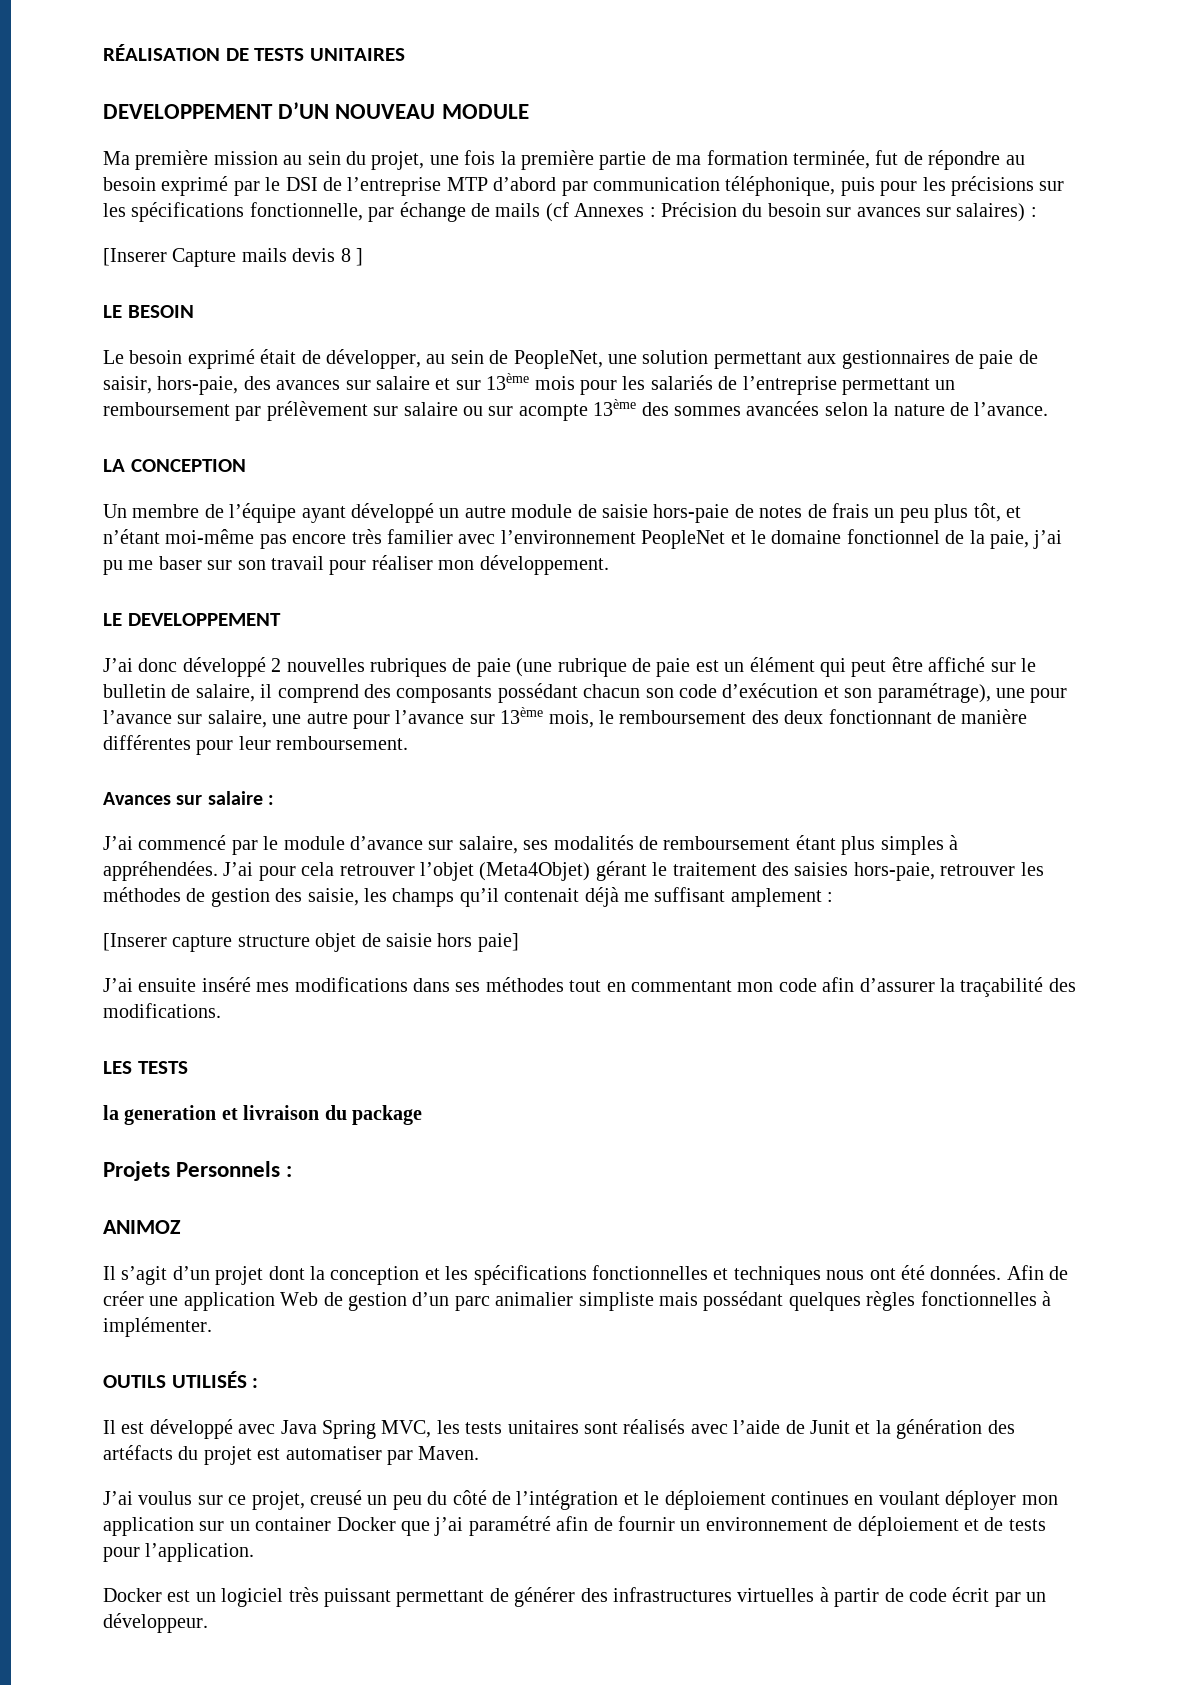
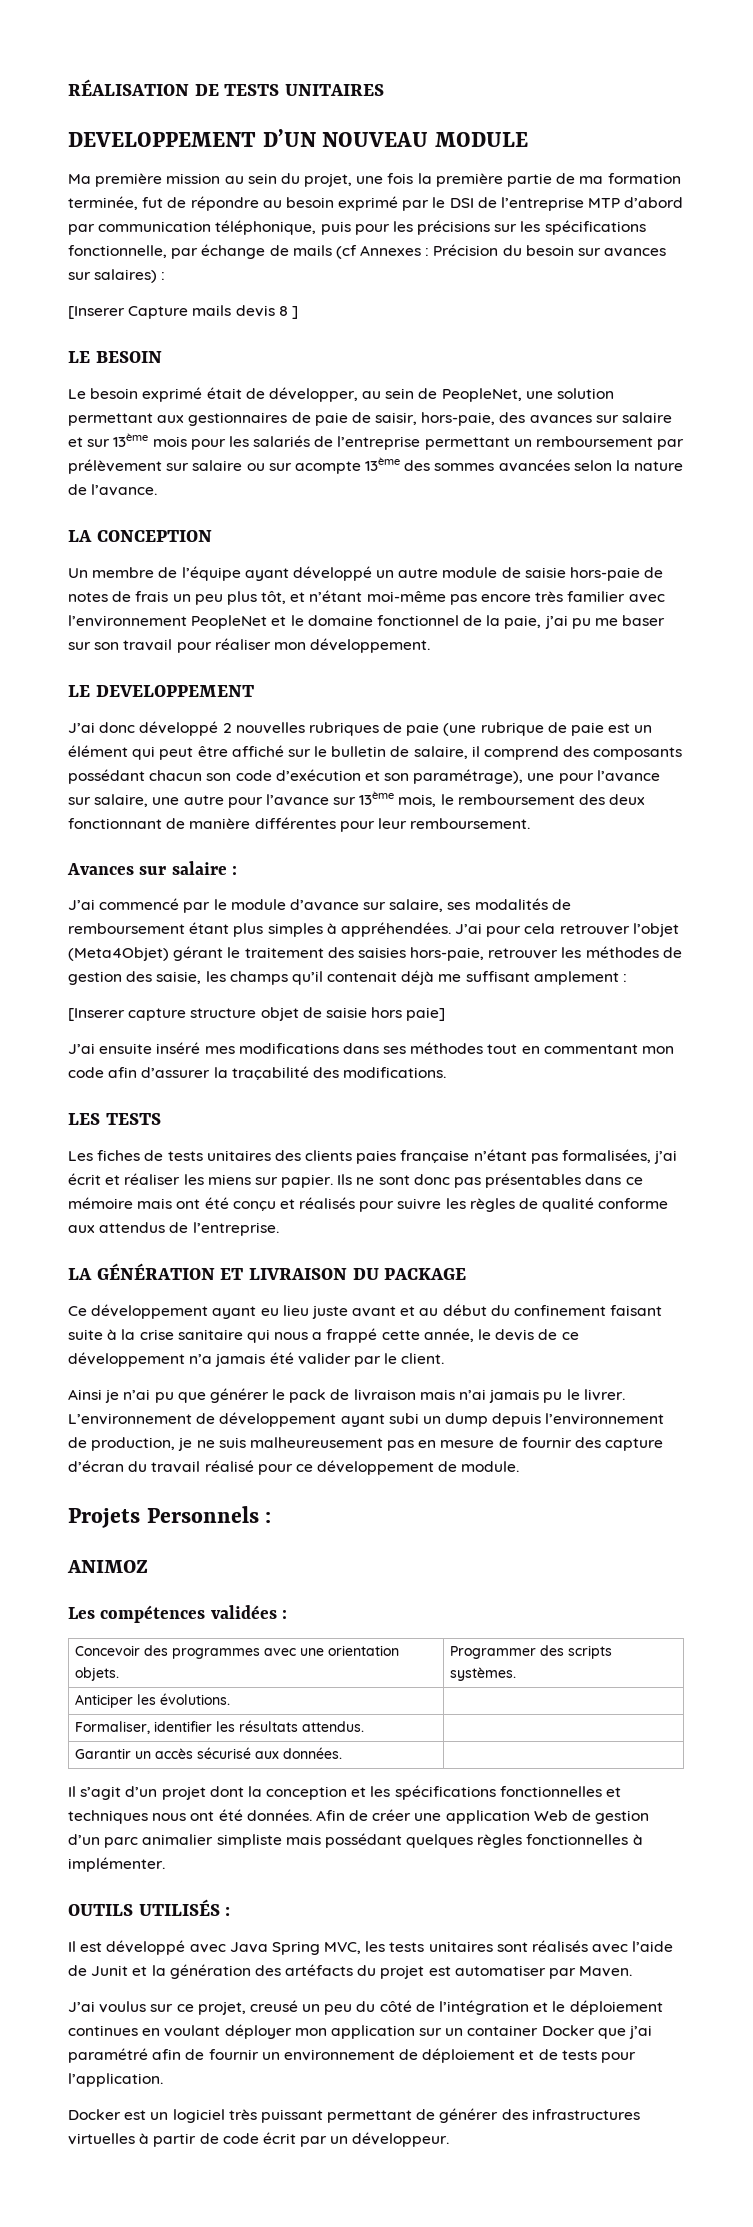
- la generation et livraison du package
+ Les fiches de tests unitaires des clients paies française n’étant pas formalisées, j’ai écrit et réaliser les miens sur papier. Ils ne sont donc pas présentables dans ce mémoire mais ont été conçu et réalisés pour suivre les règles de qualité conforme aux attendus de l’entreprise.
+ LA GÉNÉRATION ET LIVRAISON DU PACKAGE
+ Ce développement ayant eu lieu juste avant et au début du confinement faisant suite à la crise sanitaire qui nous a frappé cette année, le devis de ce développement n’a jamais été valider par le client.
+ Ainsi je n’ai pu que générer le pack de livraison mais n’ai jamais pu le livrer. L’environnement de développement ayant subi un dump depuis l’environnement de production, je ne suis malheureusement pas en mesure de fournir des capture d’écran du travail réalisé pour ce développement de module.
  Projets Personnels :
  ANIMOZ
+ Les compétences validées :
+ Concevoir des programmes avec une orientation objets. | Programmer des scripts systèmes.
+ Anticiper les évolutions. |
+ Formaliser, identifier les résultats attendus. |
+ Garantir un accès sécurisé aux données. |

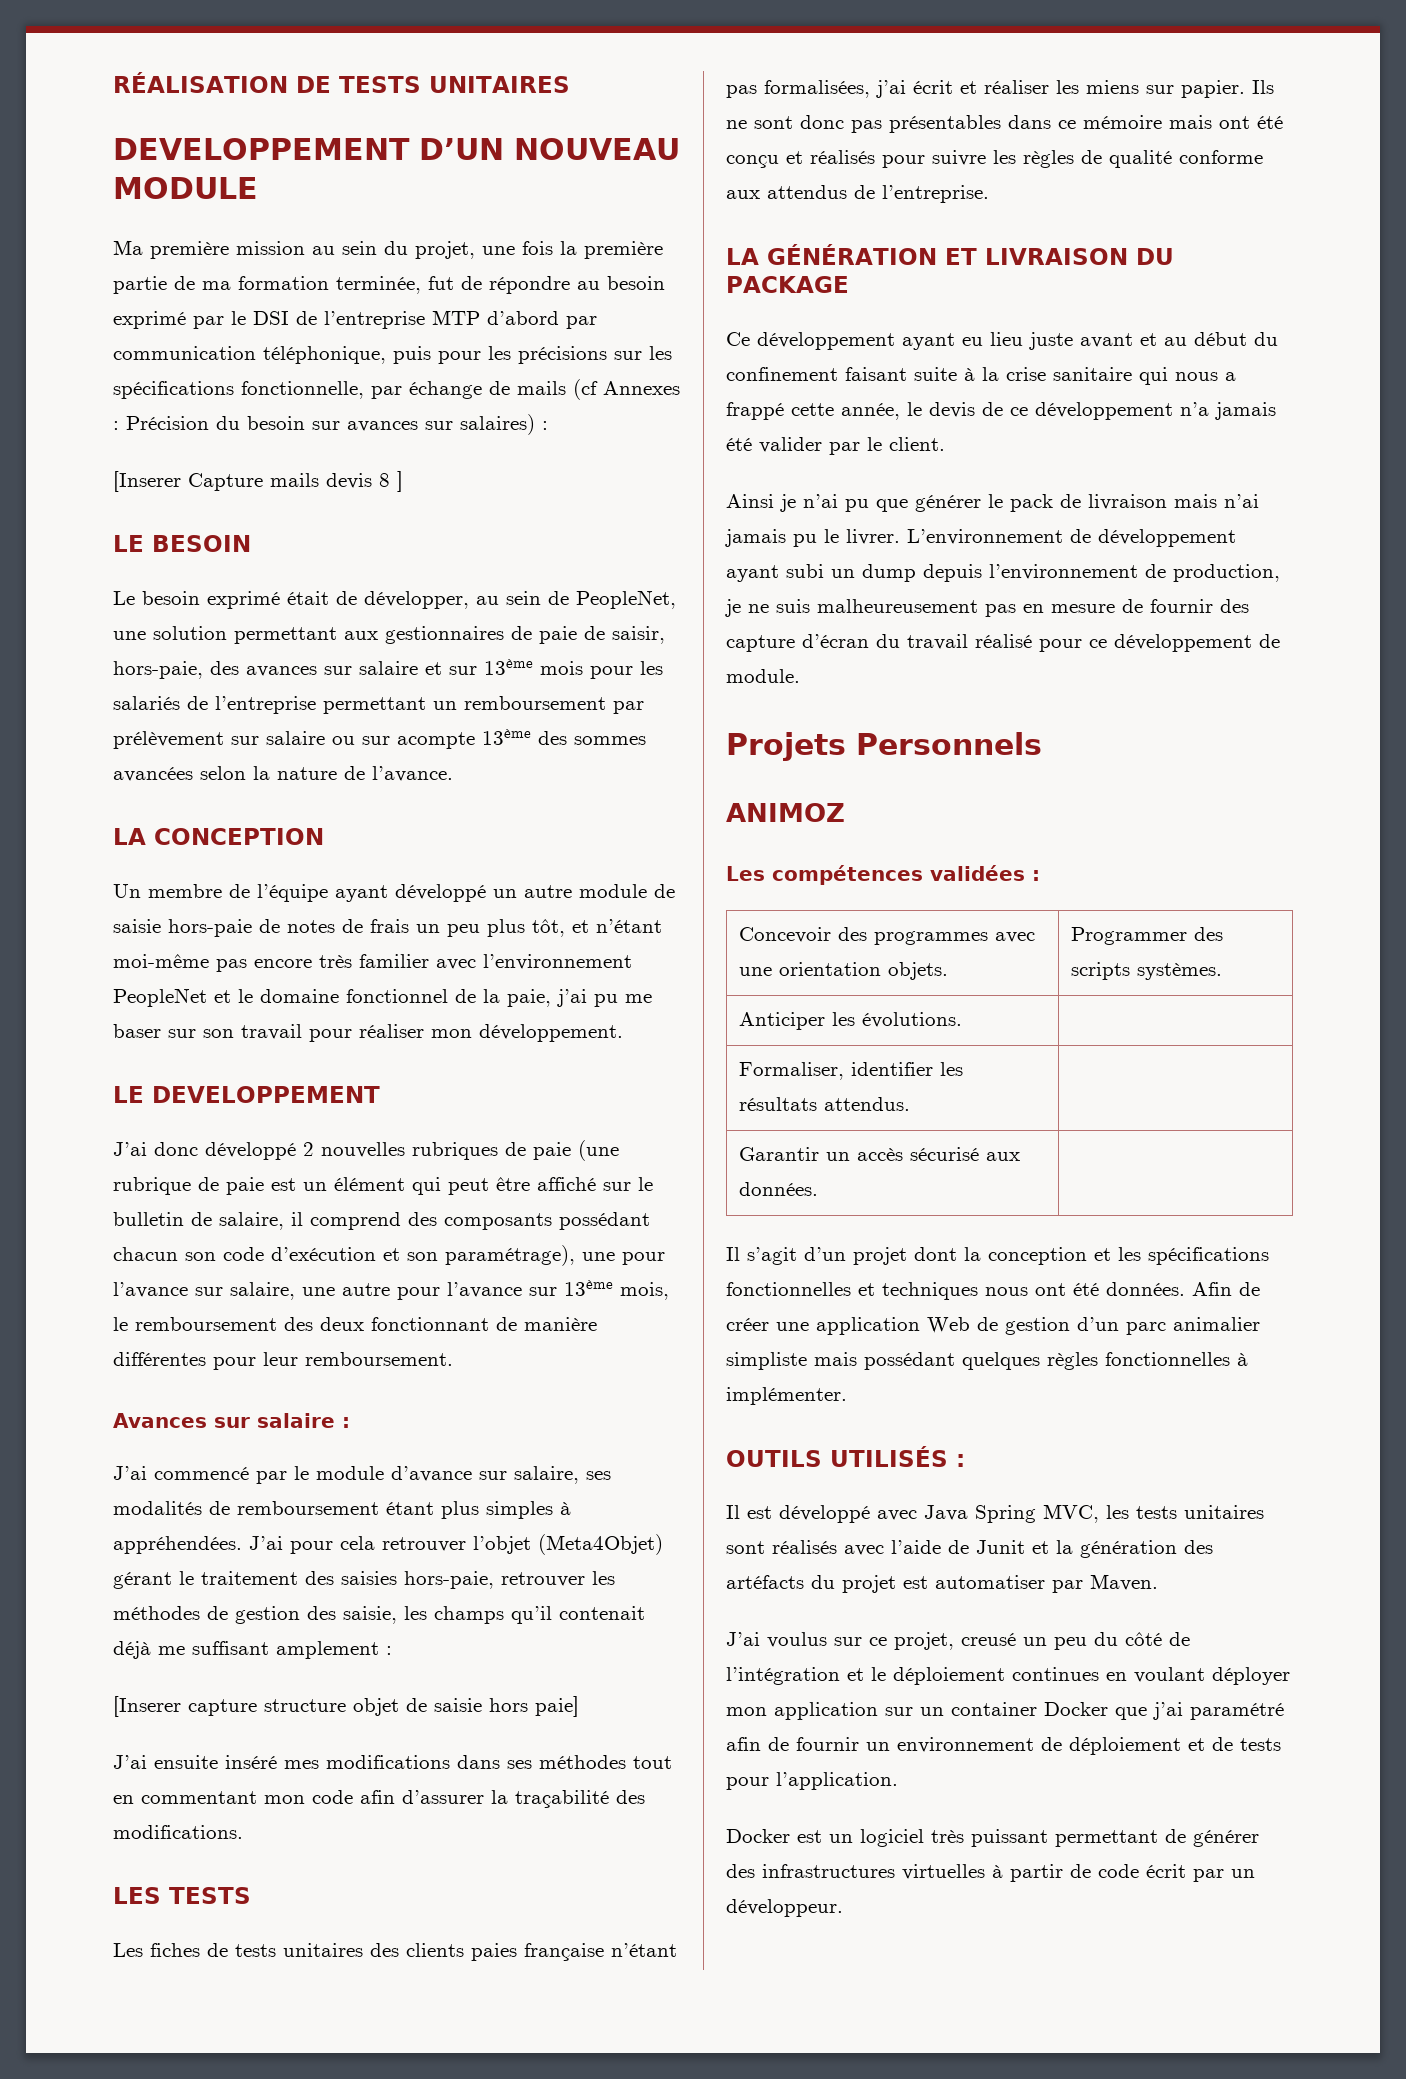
- Projets Personnels :
+ Projets Personnels

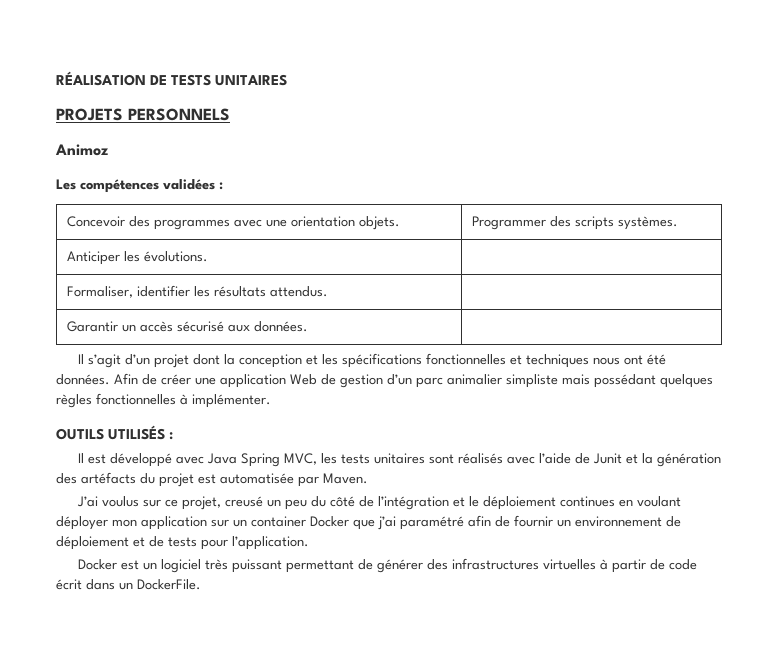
- DEVELOPPEMENT D’UN NOUVEAU MODULE
- Ma première mission au sein du projet, une fois la première partie de ma formation terminée, fut de répondre au besoin exprimé par le DSI de l’entreprise MTP d’abord par communication téléphonique, puis pour les précisions sur les spécifications fonctionnelle, par échange de mails (cf Annexes : Précision du besoin sur avances sur salaires) :
- [Inserer Capture mails devis 8 ]
- LE BESOIN
- Le besoin exprimé était de développer, au sein de PeopleNet, une solution permettant aux gestionnaires de paie de saisir, hors-paie, des avances sur salaire et sur 13ème mois pour les salariés de l’entreprise permettant un remboursement par prélèvement sur salaire ou sur acompte 13ème des sommes avancées selon la nature de l’avance.
- LA CONCEPTION
- Un membre de l’équipe ayant développé un autre module de saisie hors-paie de notes de frais un peu plus tôt, et n’étant moi-même pas encore très familier avec l’environnement PeopleNet et le domaine fonctionnel de la paie, j’ai pu me baser sur son travail pour réaliser mon développement.
- LE DEVELOPPEMENT
- J’ai donc développé 2 nouvelles rubriques de paie (une rubrique de paie est un élément qui peut être affiché sur le bulletin de salaire, il comprend des composants possédant chacun son code d’exécution et son paramétrage), une pour l’avance sur salaire, une autre pour l’avance sur 13ème mois, le remboursement des deux fonctionnant de manière différentes pour leur remboursement.
- Avances sur salaire :
- J’ai commencé par le module d’avance sur salaire, ses modalités de remboursement étant plus simples à appréhendées. J’ai pour cela retrouver l’objet (Meta4Objet) gérant le traitement des saisies hors-paie, retrouver les méthodes de gestion des saisie, les champs qu’il contenait déjà me suffisant amplement :
- [Inserer capture structure objet de saisie hors paie]
- J’ai ensuite inséré mes modifications dans ses méthodes tout en commentant mon code afin d’assurer la traçabilité des modifications.
- LES TESTS
- Les fiches de tests unitaires des clients paies française n’étant pas formalisées, j’ai écrit et réaliser les miens sur papier. Ils ne sont donc pas présentables dans ce mémoire mais ont été conçu et réalisés pour suivre les règles de qualité conforme aux attendus de l’entreprise.
- LA GÉNÉRATION ET LIVRAISON DU PACKAGE
- Ce développement ayant eu lieu juste avant et au début du confinement faisant suite à la crise sanitaire qui nous a frappé cette année, le devis de ce développement n’a jamais été valider par le client.
- Ainsi je n’ai pu que générer le pack de livraison mais n’ai jamais pu le livrer. L’environnement de développement ayant subi un dump depuis l’environnement de production, je ne suis malheureusement pas en mesure de fournir des capture d’écran du travail réalisé pour ce développement de module.
- Projets Personnels
- ANIMOZ
+ PROJETS PERSONNELS
+ Animoz
- Il est développé avec Java Spring MVC, les tests unitaires sont réalisés avec l’aide de Junit et la génération des artéfacts du projet est automatiser par Maven.
+ Il est développé avec Java Spring MVC, les tests unitaires sont réalisés avec l’aide de Junit et la génération des artéfacts du projet est automatisée par Maven.
- Docker est un logiciel très puissant permettant de générer des infrastructures virtuelles à partir de code écrit par un développeur.
+ Docker est un logiciel très puissant permettant de générer des infrastructures virtuelles à partir de code écrit dans un DockerFile.

